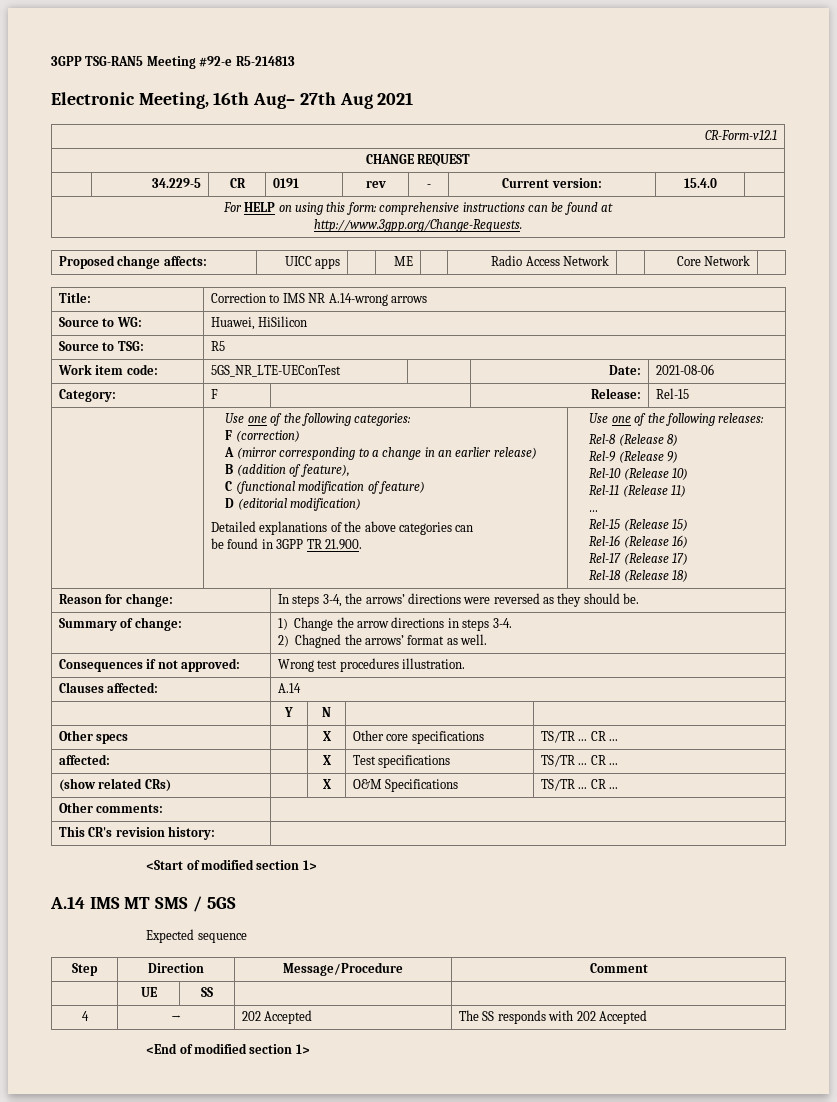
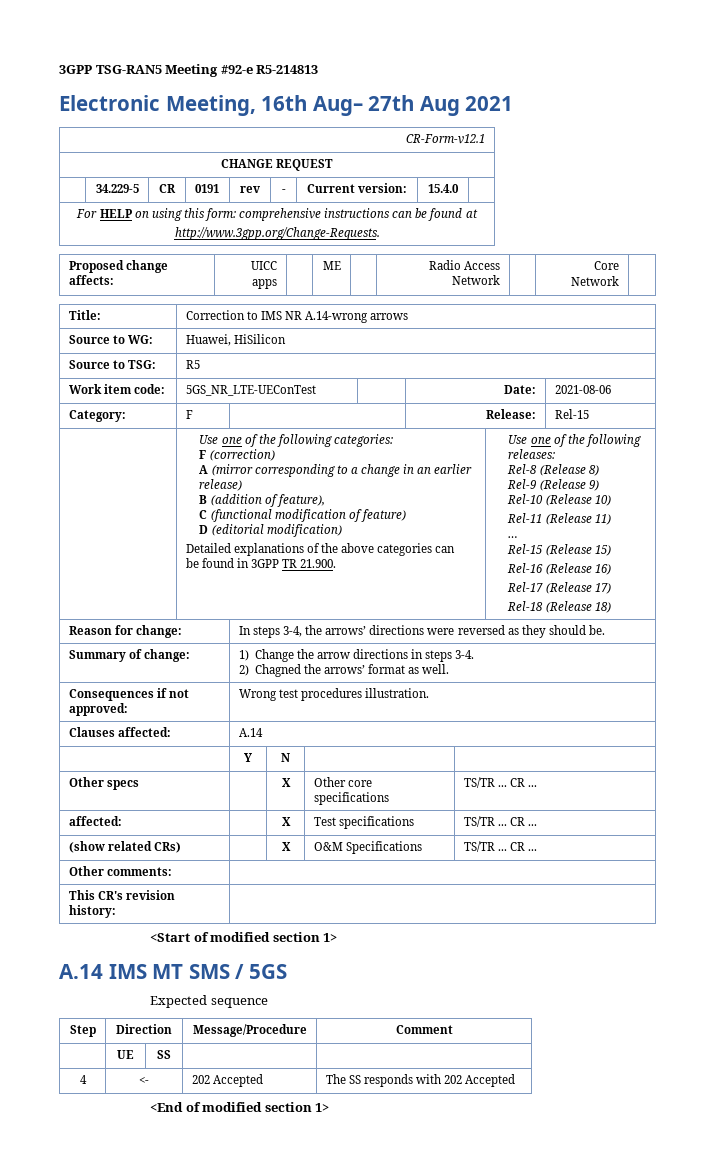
- 4 | → | 202 Accepted | The SS responds with 202 Accepted
+ 4 | <- | 202 Accepted | The SS responds with 202 Accepted

